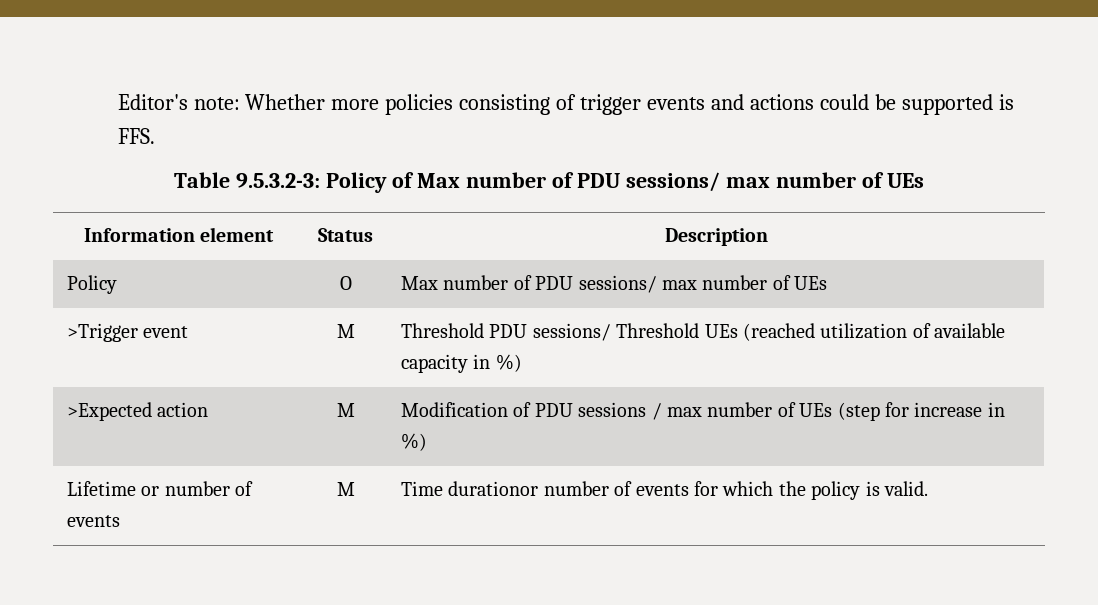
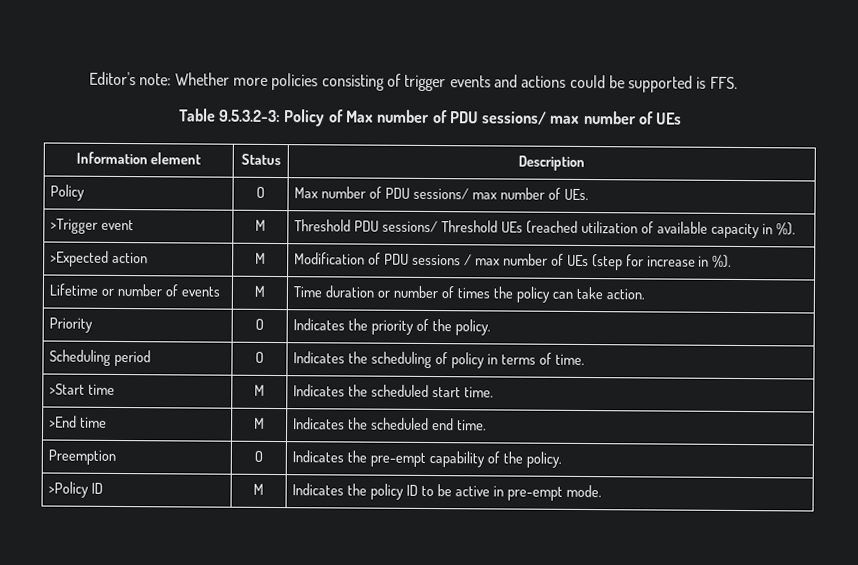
- Policy | O | Max number of PDU sessions/ max number of UEs
+ Policy | O | Max number of PDU sessions/ max number of UEs.
- >Trigger event | M | Threshold PDU sessions/ Threshold UEs (reached utilization of available capacity in %)
+ >Trigger event | M | Threshold PDU sessions/ Threshold UEs (reached utilization of available capacity in %).
- >Expected action | M | Modification of PDU sessions / max number of UEs (step for increase in %)
+ >Expected action | M | Modification of PDU sessions / max number of UEs (step for increase in %).
- Lifetime or number of events | M | Time durationor number of events for which the policy is valid.
+ Lifetime or number of events | M | Time duration or number of times the policy can take action.
+ Priority | O | Indicates the priority of the policy.
+ Scheduling period | O | Indicates the scheduling of policy in terms of time.
+ >Start time | M | Indicates the scheduled start time.
+ >End time | M | Indicates the scheduled end time.
+ Preemption | O | Indicates the pre-empt capability of the policy.
+ >Policy ID | M | Indicates the policy ID to be active in pre-empt mode.

